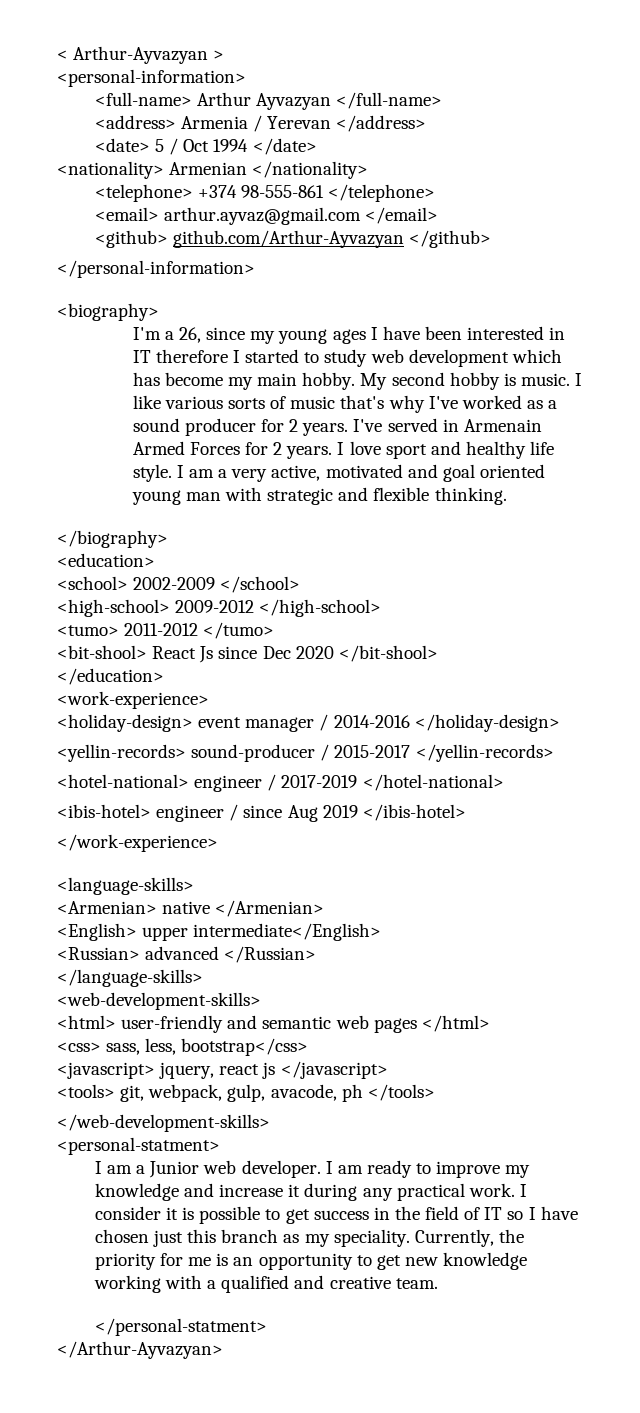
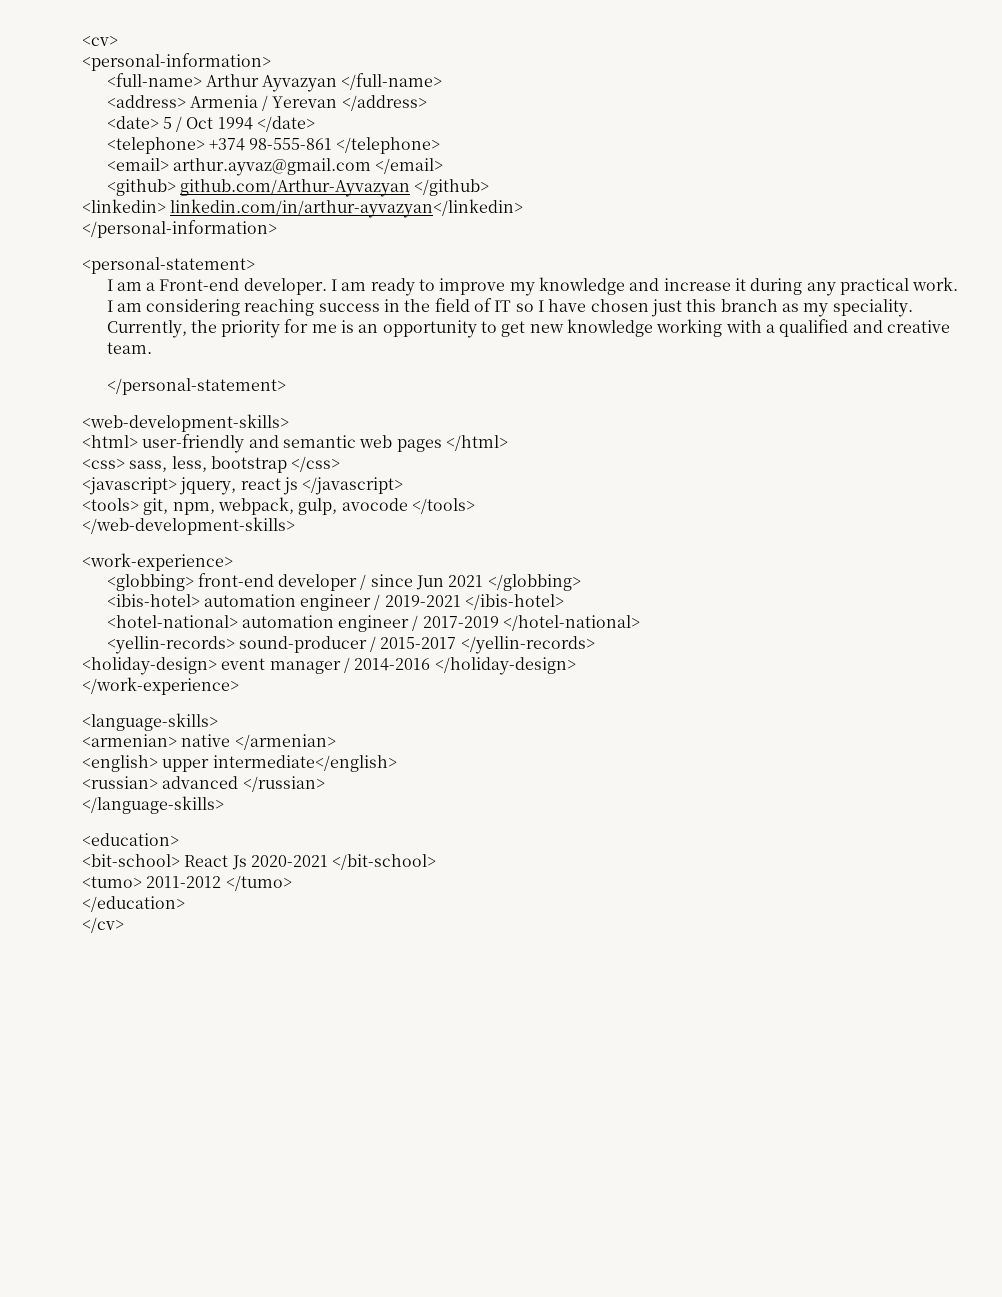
- < Arthur-Ayvazyan >
+ <cv>
- <nationality> Armenian </nationality>
+ <linkedin> linkedin.com/in/arthur-ayvazyan</linkedin>
- <biography>
- I'm a 26, since my young ages I have been interested in IT therefore I started to study web development which has become my main hobby. My second hobby is music. I like various sorts of music that's why I've worked as a sound producer for 2 years. I've served in Armenain Armed Forces for 2 years. I love sport and healthy life style. I am a very active, motivated and goal oriented young man with strategic and flexible thinking.
- </biography>
- <education>
- <school> 2002-2009 </school>
- <high-school> 2009-2012 </high-school>
- <tumo> 2011-2012 </tumo>
- <bit-shool> React Js since Dec 2020 </bit-shool>
- </education>
- <work-experience>
- <holiday-design> event manager / 2014-2016 </holiday-design>
- <yellin-records> sound-producer / 2015-2017 </yellin-records>
- <hotel-national> engineer / 2017-2019 </hotel-national>
- <ibis-hotel> engineer / since Aug 2019 </ibis-hotel>
- </work-experience>
- <language-skills>
- <Armenian> native </Armenian>
- <English> upper intermediate</English>
- <Russian> advanced </Russian>
- </language-skills>
- <web-development-skills>
- <html> user-friendly and semantic web pages </html>
- <css> sass, less, bootstrap</css>
- <javascript> jquery, react js </javascript>
- <tools> git, webpack, gulp, avacode, ph </tools>
- </web-development-skills>
- <personal-statment>
- I am a Junior web developer.
+ <personal-statement>
+ I am a Front-end developer.
- I consider it is possible to get success in the field of IT so I have chosen just this branch as my speciality.
+ I am considering reaching success in the field of IT so I have chosen just this branch as my speciality.
- </personal-statment>
- </Arthur-Ayvazyan>
+ </personal-statement>
+ <web-development-skills>
+ <html> user-friendly and semantic web pages </html>
+ <css> sass, less, bootstrap </css>
+ <javascript> jquery, react js </javascript>
+ <tools> git, npm, webpack, gulp, avocode </tools>
+ </web-development-skills>
+ <work-experience>
+ <globbing> front-end developer / since Jun 2021 </globbing>
+ <ibis-hotel> automation engineer / 2019-2021 </ibis-hotel>
+ <hotel-national> automation engineer / 2017-2019 </hotel-national>
+ <yellin-records> sound-producer / 2015-2017 </yellin-records>
+ <holiday-design> event manager / 2014-2016 </holiday-design>
+ </work-experience>
+ <language-skills>
+ <armenian> native </armenian>
+ <english> upper intermediate</english>
+ <russian> advanced </russian>
+ </language-skills>
+ <education>
+ <bit-school> React Js 2020-2021 </bit-school>
+ <tumo> 2011-2012 </tumo>
+ </education>
+ </cv>

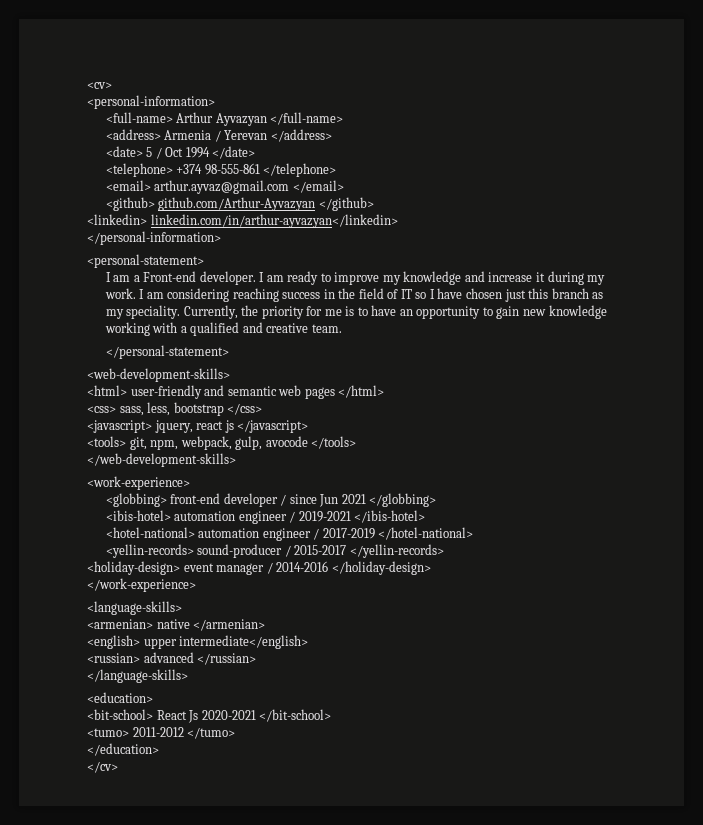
- I am ready to improve my knowledge and increase it during any practical work.
+ I am ready to improve my knowledge and increase it during my work.
- Currently, the priority for me is an opportunity to get new knowledge working with a qualified and creative team.
+ Currently, the priority for me is to have an opportunity to gain new knowledge working with a qualified and creative team.

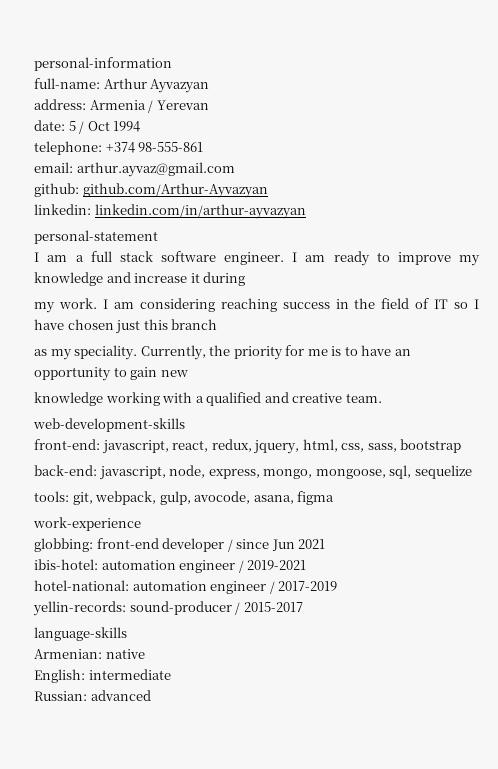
- <cv>
- <personal-information>
- <full-name> Arthur Ayvazyan </full-name>
- <address> Armenia / Yerevan </address>
- <date> 5 / Oct 1994 </date>
- <telephone> +374 98-555-861 </telephone>
- <email> arthur.ayvaz@gmail.com </email>
- <github> github.com/Arthur-Ayvazyan </github>
- <linkedin> linkedin.com/in/arthur-ayvazyan</linkedin>
- </personal-information>
- <personal-statement>
+ personal-information
+ full-name: Arthur Ayvazyan
+ address: Armenia / Yerevan
+ date: 5 / Oct 1994
+ telephone: +374 98-555-861
+ email: arthur.ayvaz@gmail.com
+ github: github.com/Arthur-Ayvazyan
+ linkedin: linkedin.com/in/arthur-ayvazyan
+ personal-statement
- I am a Front-end developer.
+ I am a full stack software engineer.
- I am ready to improve my knowledge and increase it during my work.
+ I am ready to improve my knowledge and increase it during
+ my work.
- I am considering reaching success in the field of IT so I have chosen just this branch as my speciality.
+ I am considering reaching success in the field of IT so I have chosen just this branch
+ as my speciality.
- Currently, the priority for me is to have an opportunity to gain new knowledge working with a qualified and creative team.
+ Currently, the priority for me is to have an opportunity to gain new
+ knowledge working with a qualified and creative team.
- </personal-statement>
- <web-development-skills>
- <html> user-friendly and semantic web pages </html>
- <css> sass, less, bootstrap </css>
- <javascript> jquery, react js </javascript>
- <tools> git, npm, webpack, gulp, avocode </tools>
- </web-development-skills>
- <work-experience>
- <globbing> front-end developer / since Jun 2021 </globbing>
- <ibis-hotel> automation engineer / 2019-2021 </ibis-hotel>
- <hotel-national> automation engineer / 2017-2019 </hotel-national>
- <yellin-records> sound-producer / 2015-2017 </yellin-records>
- <holiday-design> event manager / 2014-2016 </holiday-design>
- </work-experience>
- <language-skills>
- <armenian> native </armenian>
- <english> upper intermediate</english>
- <russian> advanced </russian>
- </language-skills>
- <education>
- <bit-school> React Js 2020-2021 </bit-school>
- <tumo> 2011-2012 </tumo>
- </education>
- </cv>
+ web-development-skills
+ front-end: javascript, react, redux, jquery, html, css, sass, bootstrap
+ back-end: javascript, node, express, mongo, mongoose, sql, sequelize
+ tools: git, webpack, gulp, avocode, asana, figma
+ work-experience
+ globbing: front-end developer / since Jun 2021
+ ibis-hotel: automation engineer / 2019-2021
+ hotel-national: automation engineer / 2017-2019
+ yellin-records: sound-producer / 2015-2017
+ language-skills
+ Armenian: native
+ English: intermediate
+ Russian: advanced

